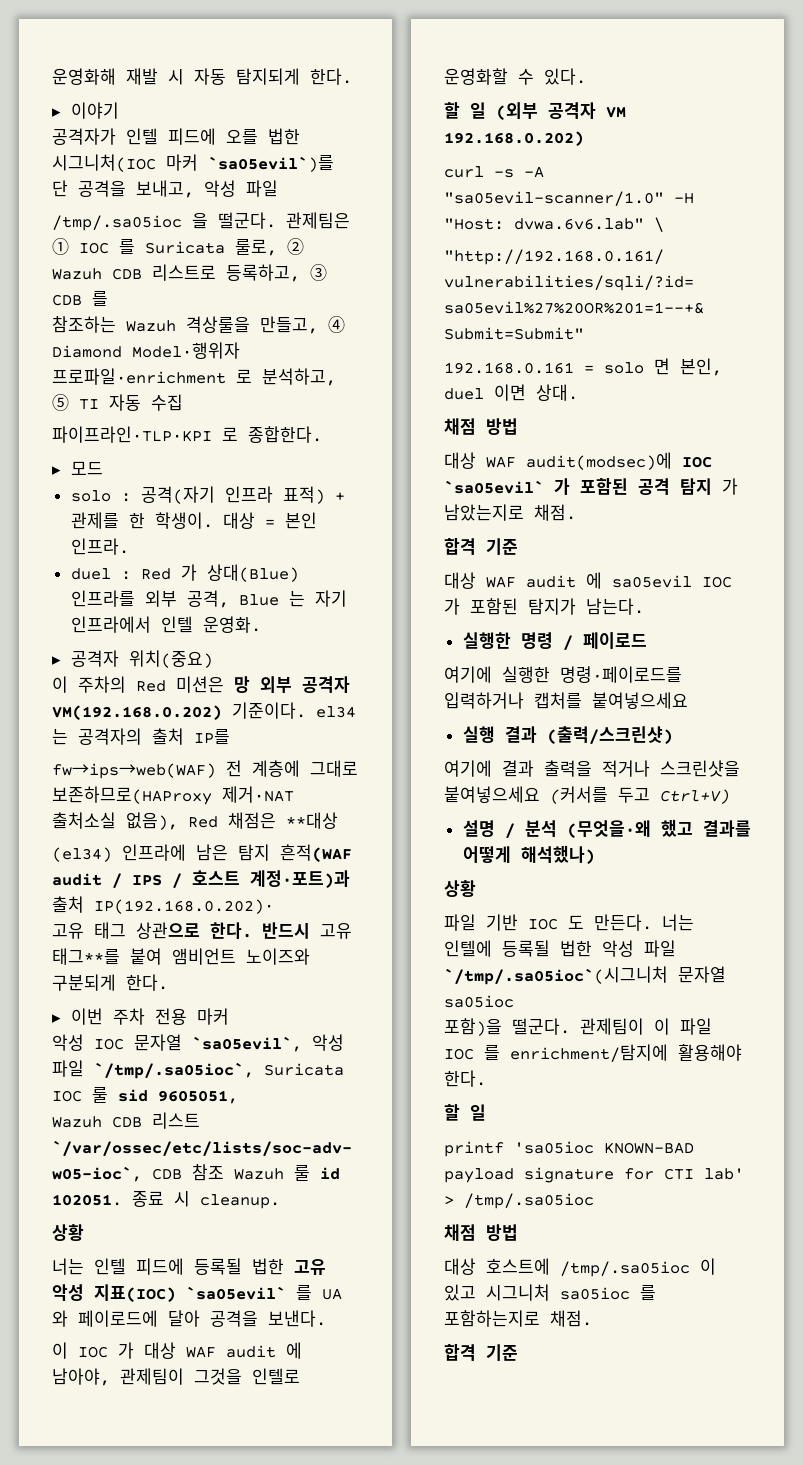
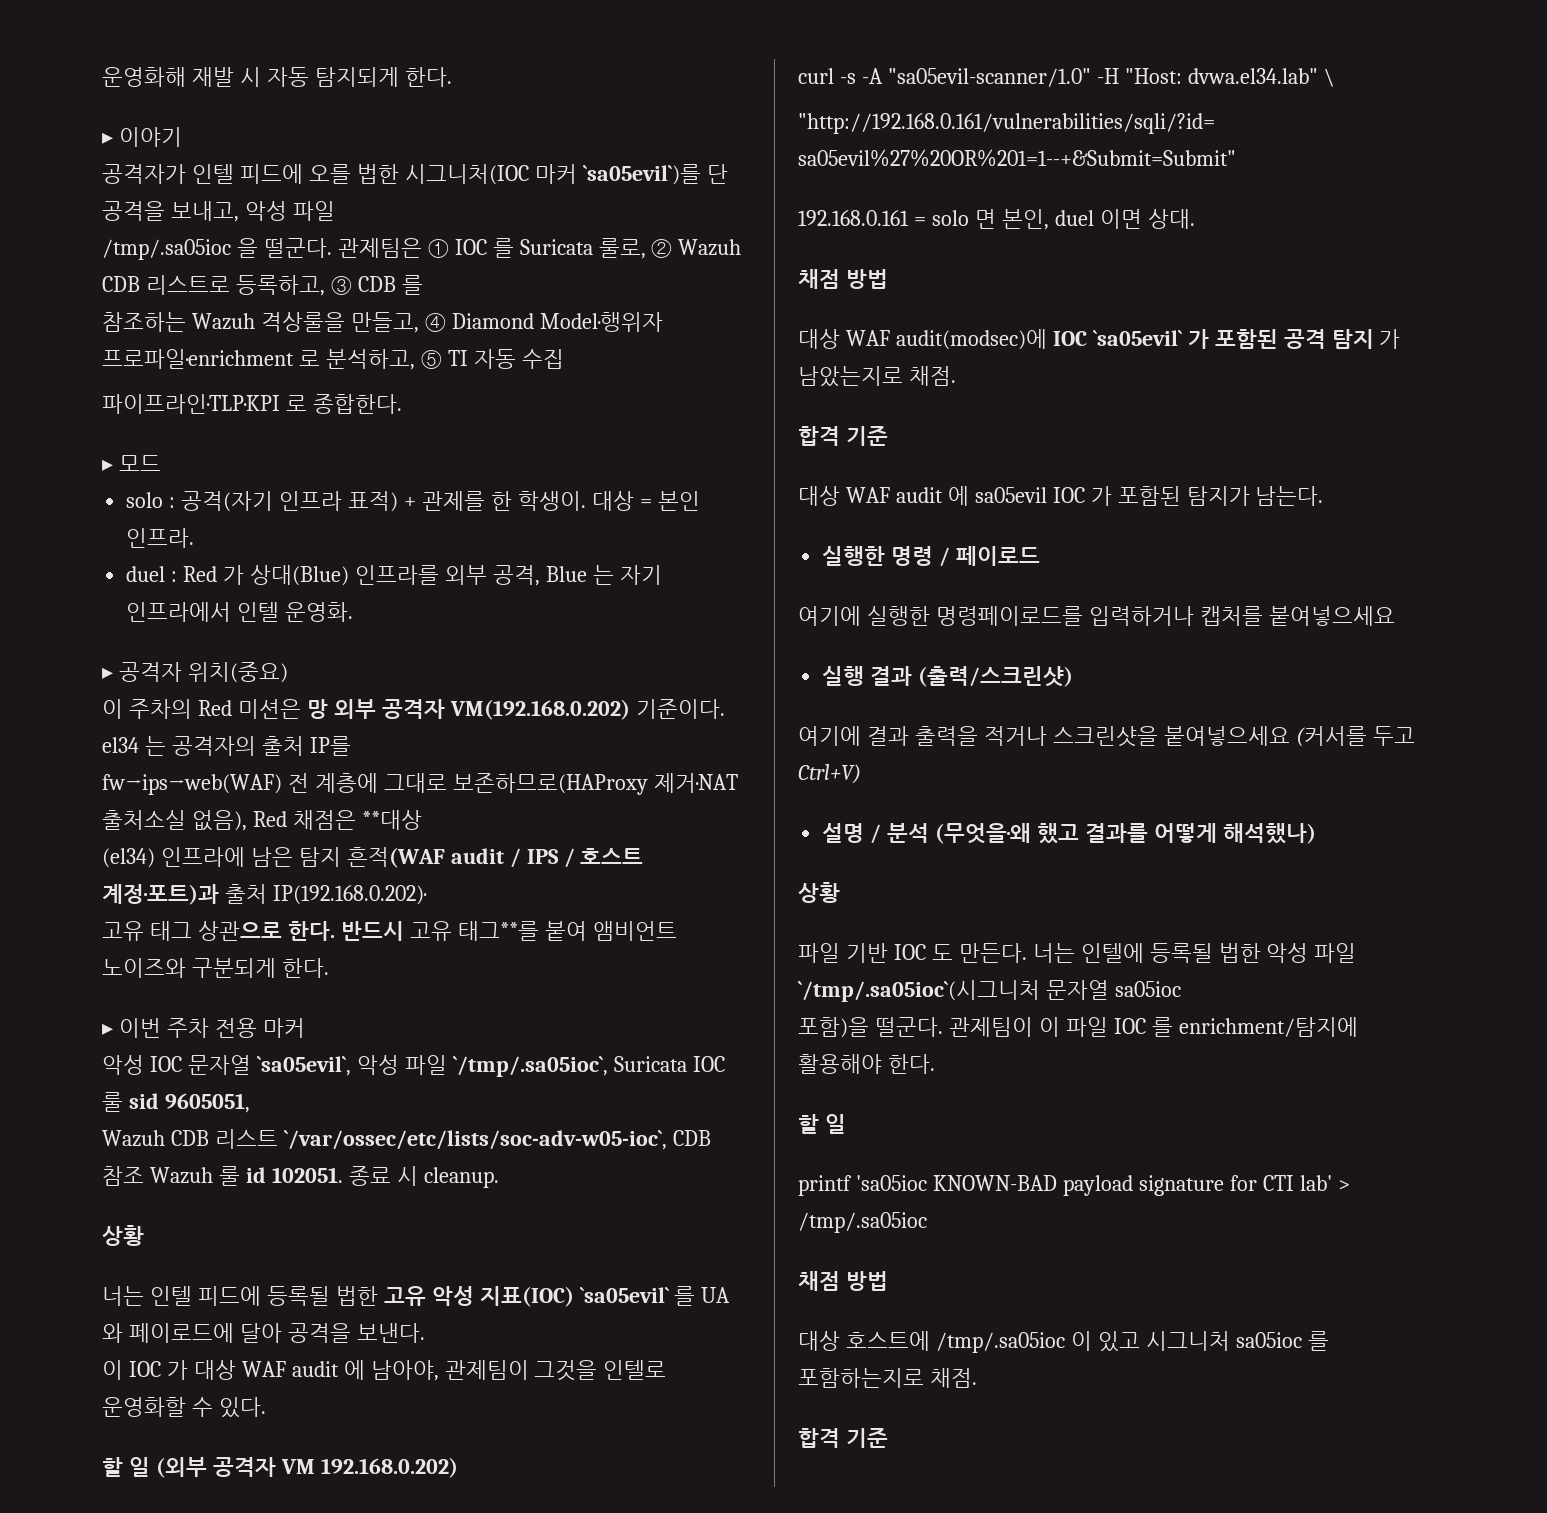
- curl -s -A "sa05evil-scanner/1.0" -H "Host: dvwa.6v6.lab" \
+ curl -s -A "sa05evil-scanner/1.0" -H "Host: dvwa.el34.lab" \

